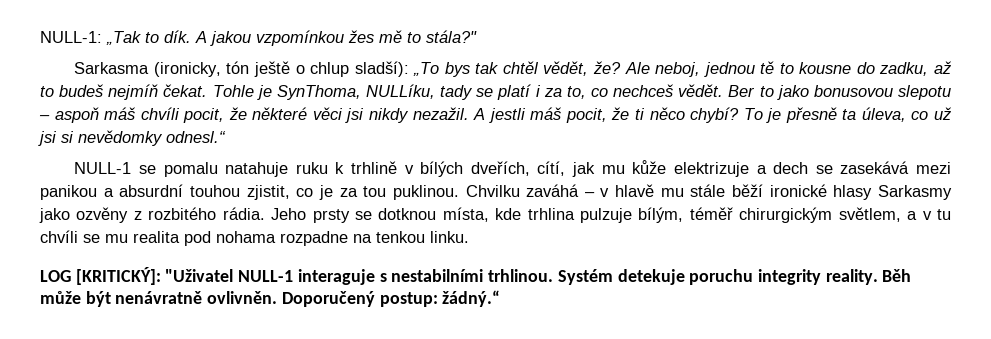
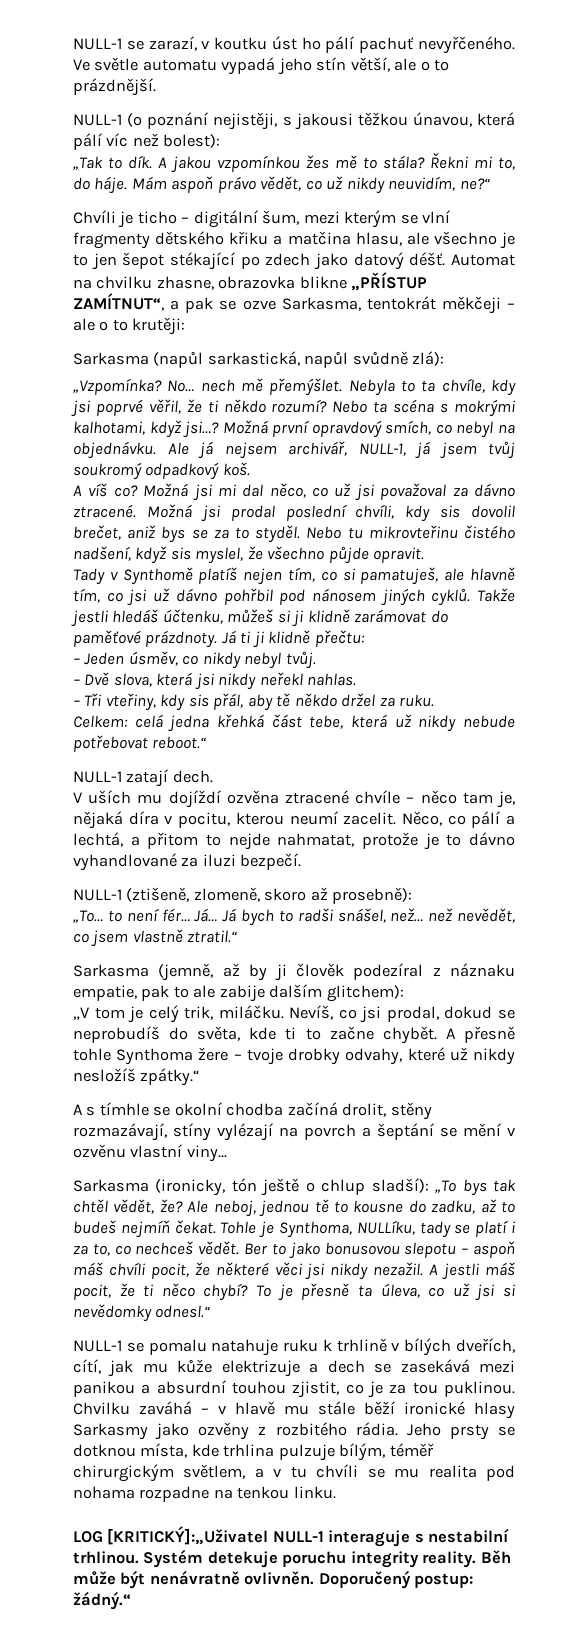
- NULL-1: „Tak to dík.
+ NULL-1 se zarazí, v koutku úst ho pálí pachuť nevyřčeného. Ve světle automatu vypadá jeho stín větší, ale o to prázdnější.
+ NULL-1 (o poznání nejistěji, s jakousi těžkou únavou, která pálí víc než bolest):
+ „Tak to dík.
- A jakou vzpomínkou žes mě to stála?"
+ A jakou vzpomínkou žes mě to stála? Řekni mi to, do háje. Mám aspoň právo vědět, co už nikdy neuvidím, ne?“
+ Chvíli je ticho – digitální šum, mezi kterým se vlní fragmenty dětského křiku a matčina hlasu, ale všechno je to jen šepot stékající po zdech jako datový déšť. Automat na chvilku zhasne, obrazovka blikne „PŘÍSTUP ZAMÍTNUT“, a pak se ozve Sarkasma, tentokrát měkčeji – ale o to krutěji:
+ Sarkasma (napůl sarkastická, napůl svůdně zlá):
+ „Vzpomínka? No… nech mě přemýšlet. Nebyla to ta chvíle, kdy jsi poprvé věřil, že ti někdo rozumí? Nebo ta scéna s mokrými kalhotami, když jsi…? Možná první opravdový smích, co nebyl na objednávku. Ale já nejsem archivář, NULL-1, já jsem tvůj soukromý odpadkový koš.
+ A víš co? Možná jsi mi dal něco, co už jsi považoval za dávno ztracené. Možná jsi prodal poslední chvíli, kdy sis dovolil brečet, aniž bys se za to styděl. Nebo tu mikrovteřinu čistého nadšení, když sis myslel, že všechno půjde opravit.
+ Tady v Synthomě platíš nejen tím, co si pamatuješ, ale hlavně tím, co jsi už dávno pohřbil pod nánosem jiných cyklů. Takže jestli hledáš účtenku, můžeš si ji klidně zarámovat do paměťové prázdnoty. Já ti ji klidně přečtu:
+ – Jeden úsměv, co nikdy nebyl tvůj.
+ – Dvě slova, která jsi nikdy neřekl nahlas.
+ – Tři vteřiny, kdy sis přál, aby tě někdo držel za ruku.
+ Celkem: celá jedna křehká část tebe, která už nikdy nebude potřebovat reboot.“
+ NULL-1 zatají dech.
+ V uších mu dojíždí ozvěna ztracené chvíle – něco tam je, nějaká díra v pocitu, kterou neumí zacelit. Něco, co pálí a lechtá, a přitom to nejde nahmatat, protože je to dávno vyhandlované za iluzi bezpečí.
+ NULL-1 (ztišeně, zlomeně, skoro až prosebně):
+ „To… to není fér… Já… Já bych to radši snášel, než… než nevědět, co jsem vlastně ztratil.“
+ Sarkasma (jemně, až by ji člověk podezíral z náznaku empatie, pak to ale zabije dalším glitchem):
+ „V tom je celý trik, miláčku. Nevíš, co jsi prodal, dokud se neprobudíš do světa, kde ti to začne chybět. A přesně tohle Synthoma žere – tvoje drobky odvahy, které už nikdy nesložíš zpátky.“
+ A s tímhle se okolní chodba začíná drolit, stěny rozmazávají, stíny vylézají na povrch a šeptání se mění v ozvěnu vlastní viny…
- Tohle je SynThoma, NULLíku, tady se platí i za to, co nechceš vědět.
+ Tohle je Synthoma, NULLíku, tady se platí i za to, co nechceš vědět.
- LOG [KRITICKÝ]: "Uživatel NULL-1 interaguje s nestabilními trhlinou.
+ LOG [KRITICKÝ]:„Uživatel NULL-1 interaguje s nestabilní trhlinou.

